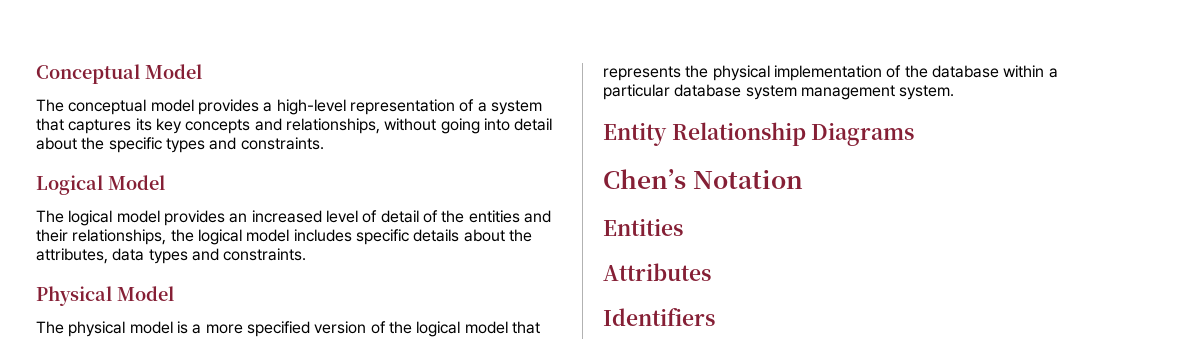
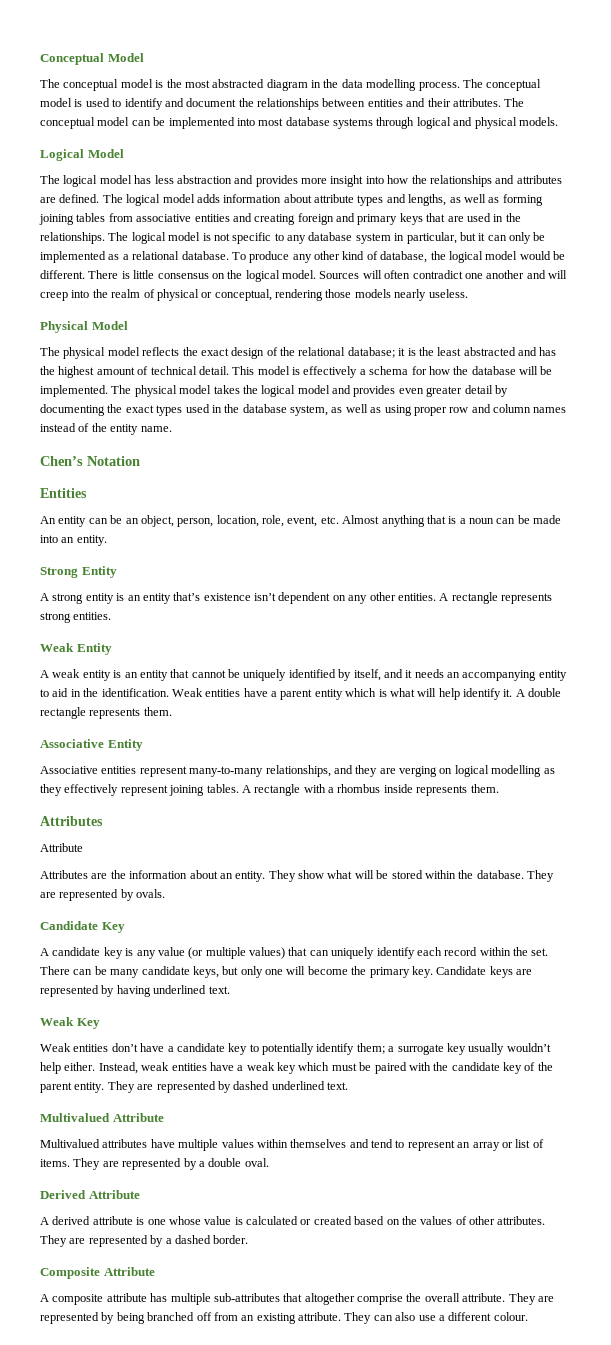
- The conceptual model provides a high-level representation of a system that captures its key concepts and relationships, without going into detail about the specific types and constraints.
+ The conceptual model is the most abstracted diagram in the data modelling process. The conceptual model is used to identify and document the relationships between entities and their attributes. The conceptual model can be implemented into most database systems through logical and physical models.
- The logical model provides an increased level of detail of the entities and their relationships, the logical model includes specific details about the attributes, data types and constraints.
+ The logical model has less abstraction and provides more insight into how the relationships and attributes are defined. The logical model adds information about attribute types and lengths, as well as forming joining tables from associative entities and creating foreign and primary keys that are used in the relationships. The logical model is not specific to any database system in particular, but it can only be implemented as a relational database. To produce any other kind of database, the logical model would be different. There is little consensus on the logical model. Sources will often contradict one another and will creep into the realm of physical or conceptual, rendering those models nearly useless.
- The physical model is a more specified version of the logical model that represents the physical implementation of the database within a particular database system management system.
- Entity Relationship Diagrams
+ The physical model reflects the exact design of the relational database; it is the least abstracted and has the highest amount of technical detail. This model is effectively a schema for how the database will be implemented. The physical model takes the logical model and provides even greater detail by documenting the exact types used in the database system, as well as using proper row and column names instead of the entity name.
  Chen’s Notation
  Entities
+ An entity can be an object, person, location, role, event, etc. Almost anything that is a noun can be made into an entity.
+ Strong Entity
+ A strong entity is an entity that’s existence isn’t dependent on any other entities. A rectangle represents strong entities.
+ Weak Entity
+ A weak entity is an entity that cannot be uniquely identified by itself, and it needs an accompanying entity to aid in the identification. Weak entities have a parent entity which is what will help identify it. A double rectangle represents them.
+ Associative Entity
+ Associative entities represent many-to-many relationships, and they are verging on logical modelling as they effectively represent joining tables. A rectangle with a rhombus inside represents them.
  Attributes
- Identifiers
+ Attribute
+ Attributes are the information about an entity. They show what will be stored within the database. They are represented by ovals.
+ Candidate Key
+ A candidate key is any value (or multiple values) that can uniquely identify each record within the set. There can be many candidate keys, but only one will become the primary key. Candidate keys are represented by having underlined text.
+ Weak Key
+ Weak entities don’t have a candidate key to potentially identify them; a surrogate key usually wouldn’t help either. Instead, weak entities have a weak key which must be paired with the candidate key of the parent entity. They are represented by dashed underlined text.
+ Multivalued Attribute
+ Multivalued attributes have multiple values within themselves and tend to represent an array or list of items. They are represented by a double oval.
+ Derived Attribute
+ A derived attribute is one whose value is calculated or created based on the values of other attributes. They are represented by a dashed border.
+ Composite Attribute
+ A composite attribute has multiple sub-attributes that altogether comprise the overall attribute. They are represented by being branched off from an existing attribute. They can also use a different colour.

